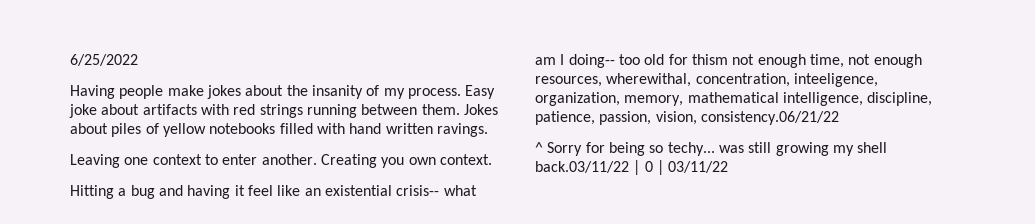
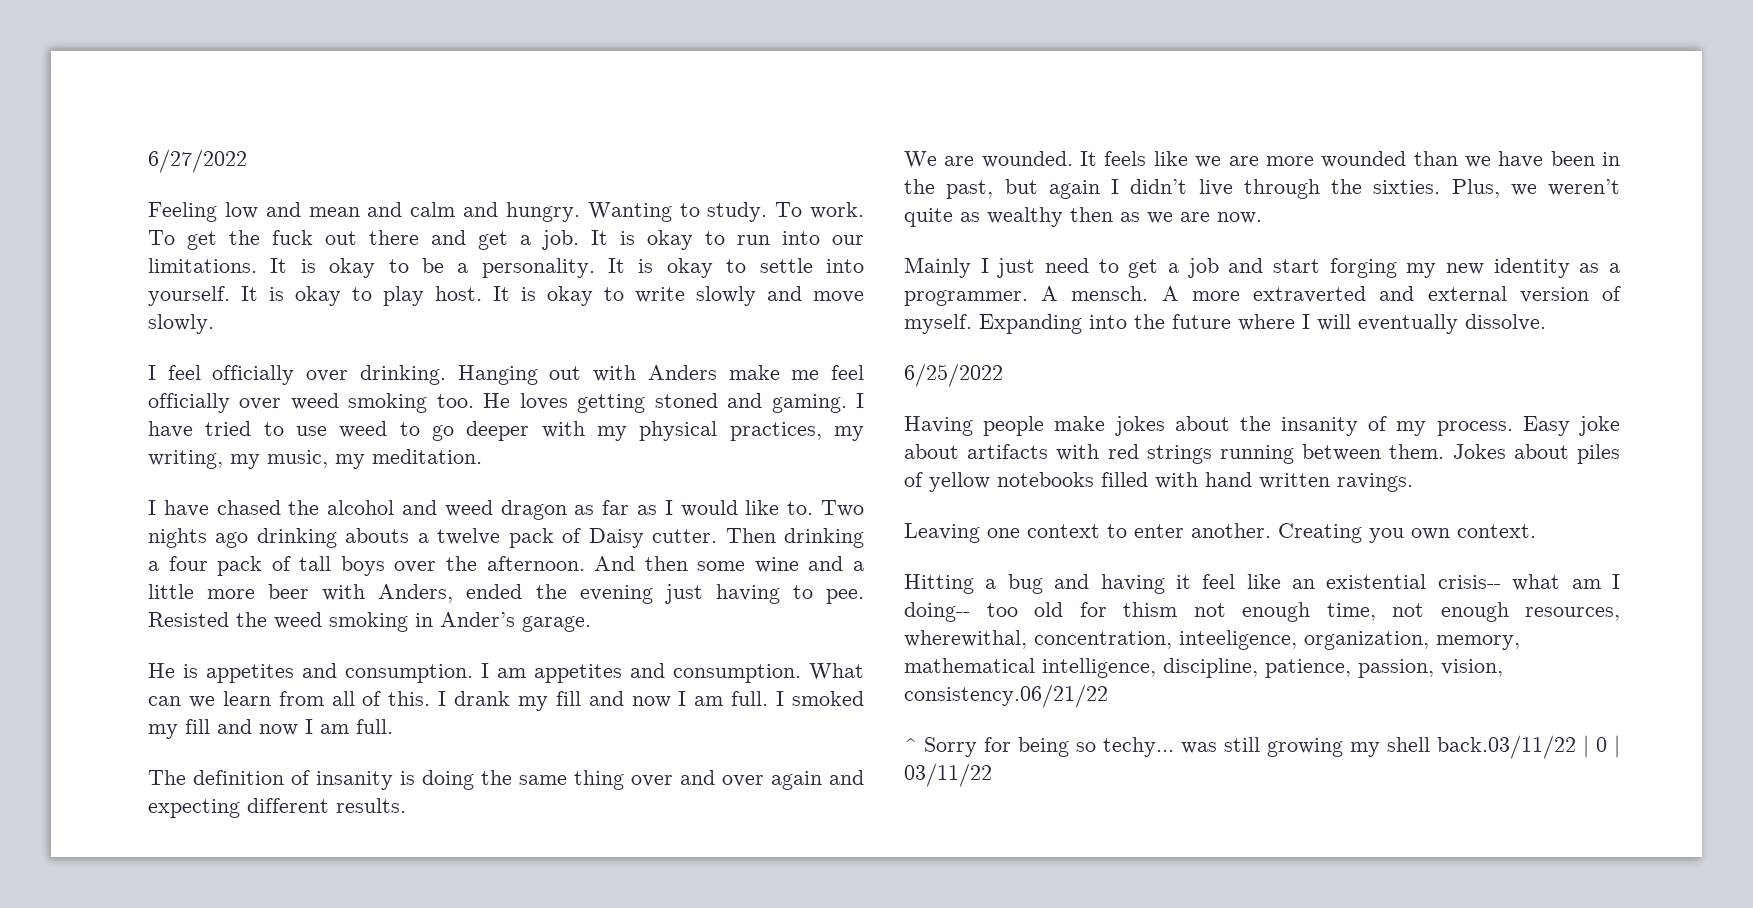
+ 6/27/2022
+ Feeling low and mean and calm and hungry. Wanting to study. To work. To get the fuck out there and get a job. It is okay to run into our limitations. It is okay to be a personality. It is okay to settle into yourself. It is okay to play host. It is okay to write slowly and move slowly.
+ I feel officially over drinking. Hanging out with Anders make me feel officially over weed smoking too. He loves getting stoned and gaming. I have tried to use weed to go deeper with my physical practices, my writing, my music, my meditation.
+ I have chased the alcohol and weed dragon as far as I would like to. Two nights ago drinking abouts a twelve pack of Daisy cutter. Then drinking a four pack of tall boys over the afternoon. And then some wine and a little more beer with Anders, ended the evening just having to pee. Resisted the weed smoking in Ander’s garage.
+ He is appetites and consumption. I am appetites and consumption. What can we learn from all of this. I drank my fill and now I am full. I smoked my fill and now I am full.
+ The definition of insanity is doing the same thing over and over again and expecting different results.
+ We are wounded. It feels like we are more wounded than we have been in the past, but again I didn’t live through the sixties. Plus, we weren’t quite as wealthy then as we are now.
+ Mainly I just need to get a job and start forging my new identity as a programmer. A mensch. A more extraverted and external version of myself. Expanding into the future where I will eventually dissolve.

